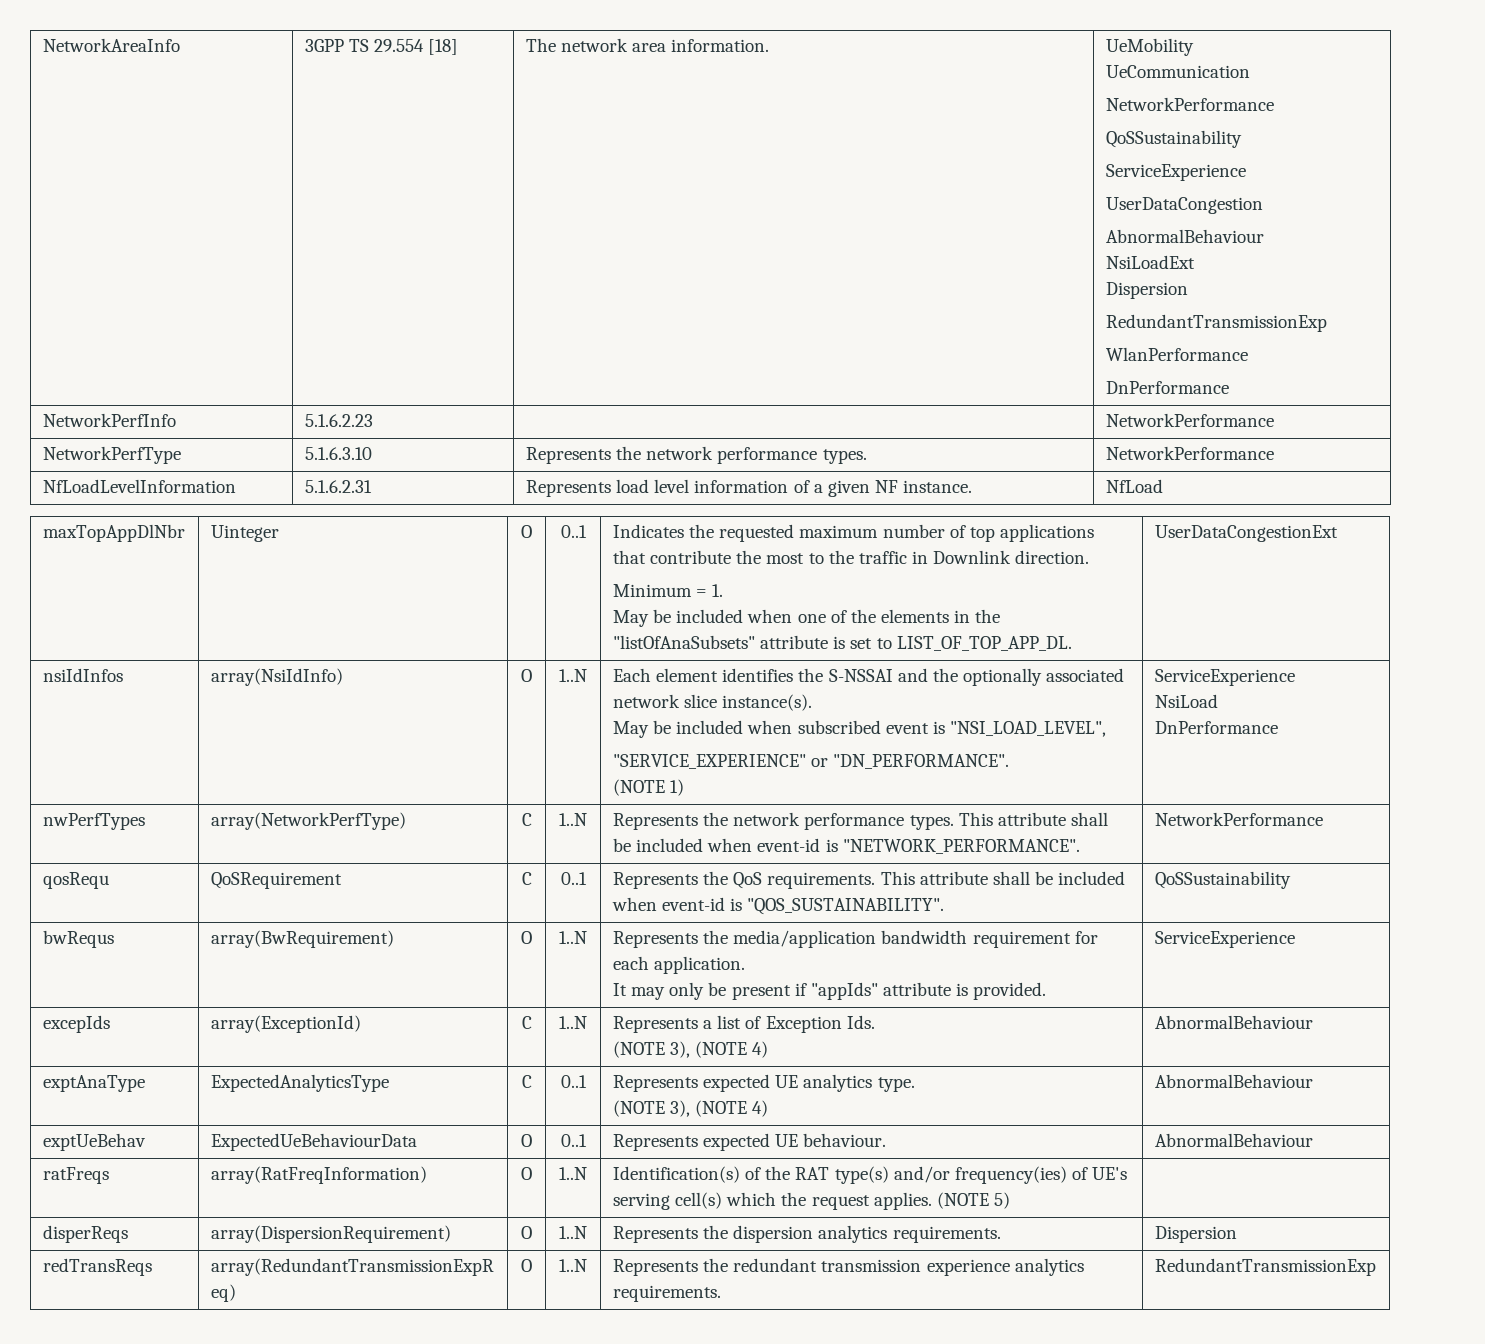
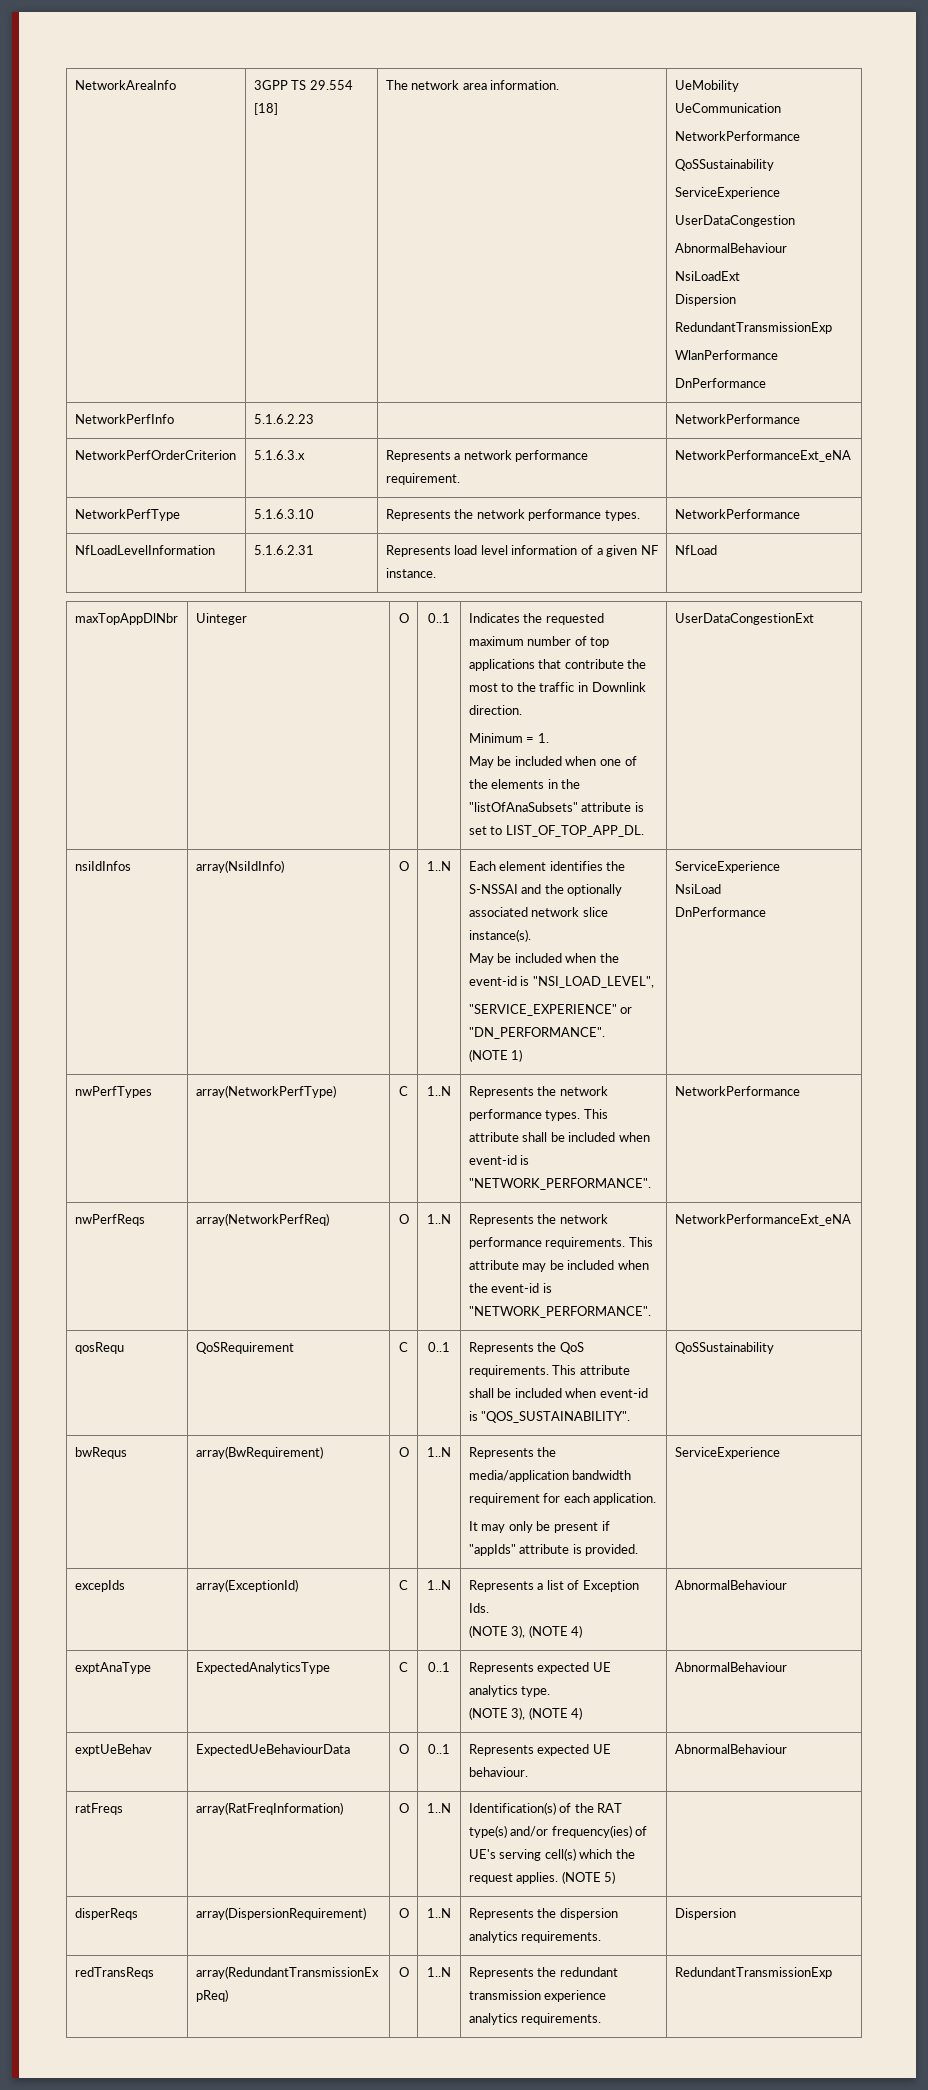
+ NetworkPerfOrderCriterion | 5.1.6.3.x | Represents a network performance requirement. | NetworkPerformanceExt_eNA
  nsiIdInfos | array(NsiIdInfo) | O | 1..N | Each element identifies the S-NSSAI and the optionally associated network slice instance(s).
- May be included when subscribed event is "NSI_LOAD_LEVEL",
+ May be included when the event-id is "NSI_LOAD_LEVEL",
+ nwPerfReqs | array(NetworkPerfReq) | O | 1..N | Represents the network performance requirements. This attribute may be included when the event-id is "NETWORK_PERFORMANCE". | NetworkPerformanceExt_eNA

